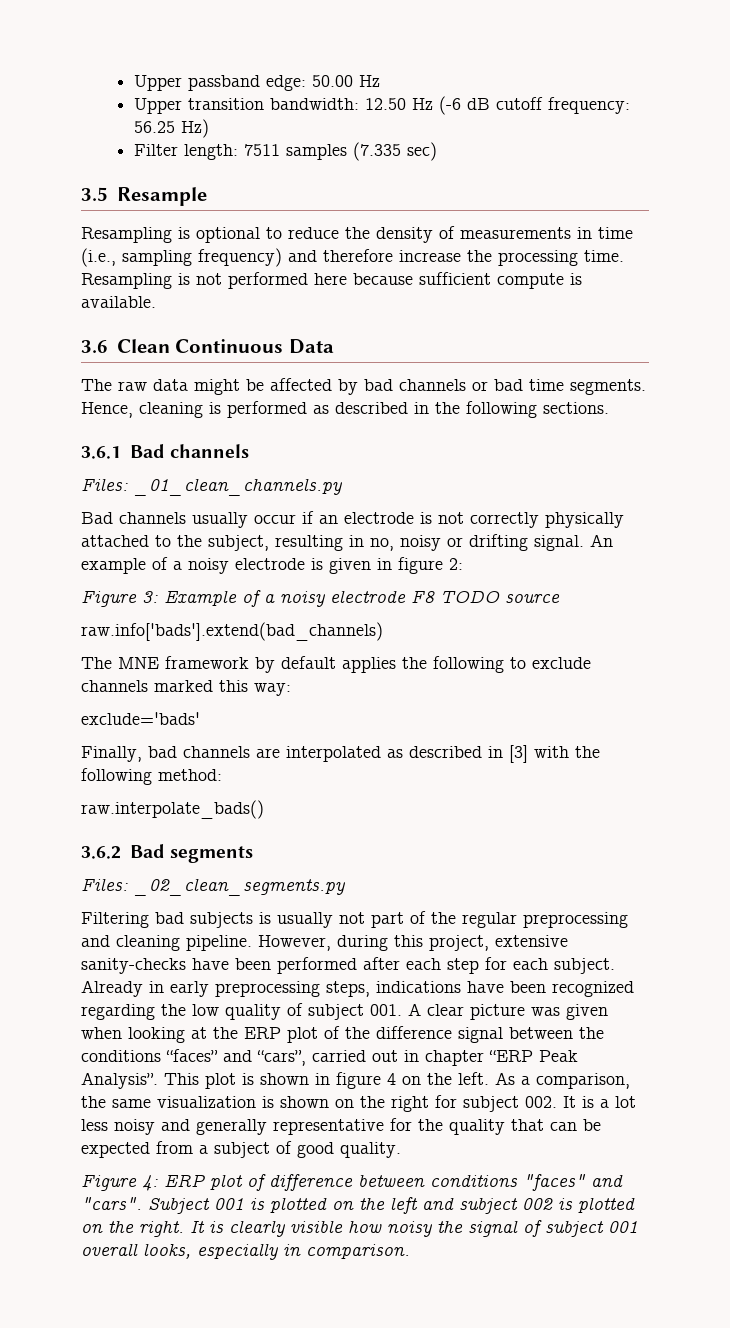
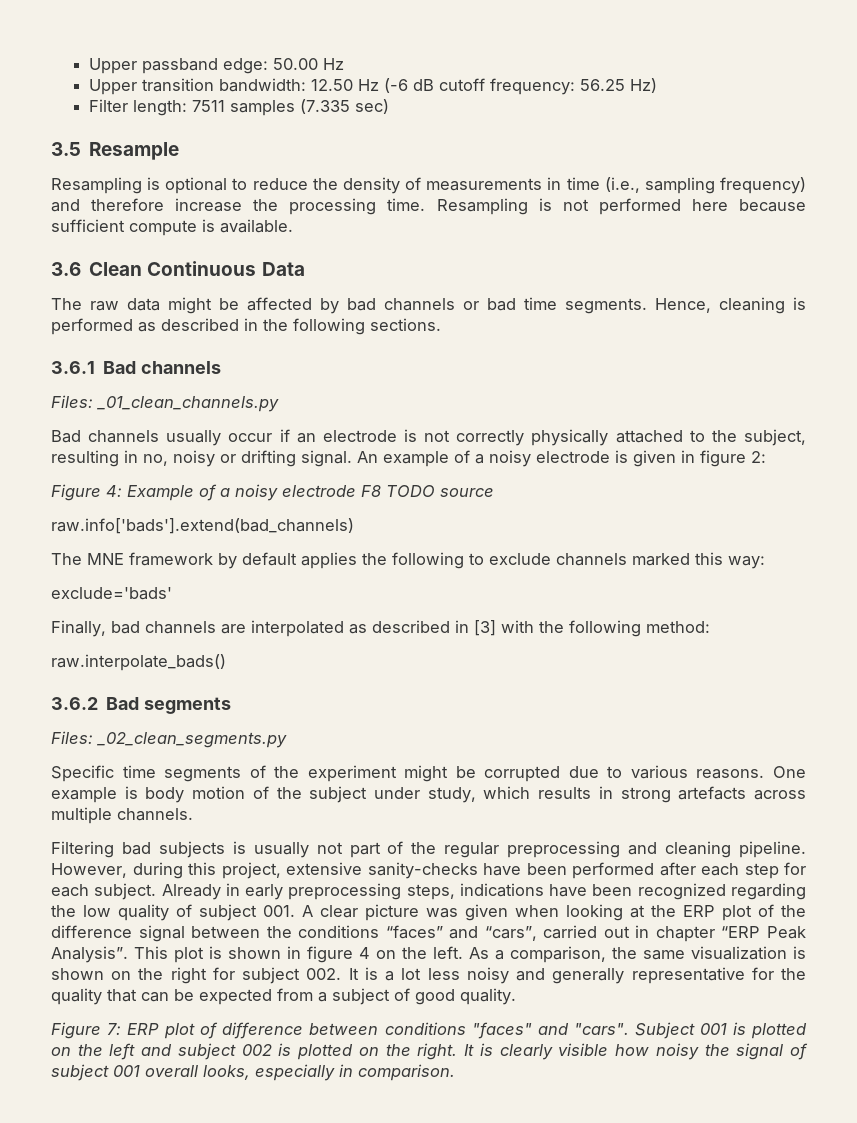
- Figure 3: Example of a noisy electrode F8 TODO source
+ Figure 4: Example of a noisy electrode F8 TODO source
+ Specific time segments of the experiment might be corrupted due to various reasons. One example is body motion of the subject under study, which results in strong artefacts across multiple channels.
- Figure 4: ERP plot of difference between conditions "faces" and "cars".
+ Figure 7: ERP plot of difference between conditions "faces" and "cars".

